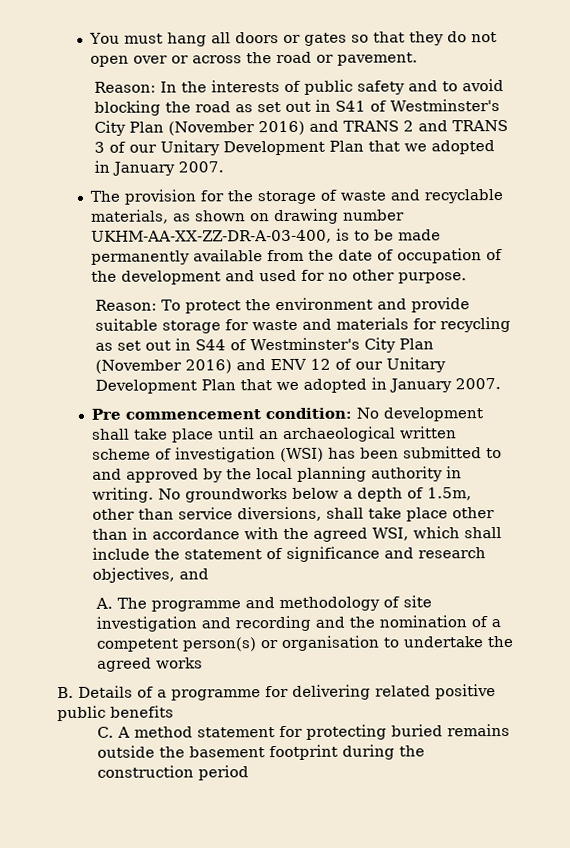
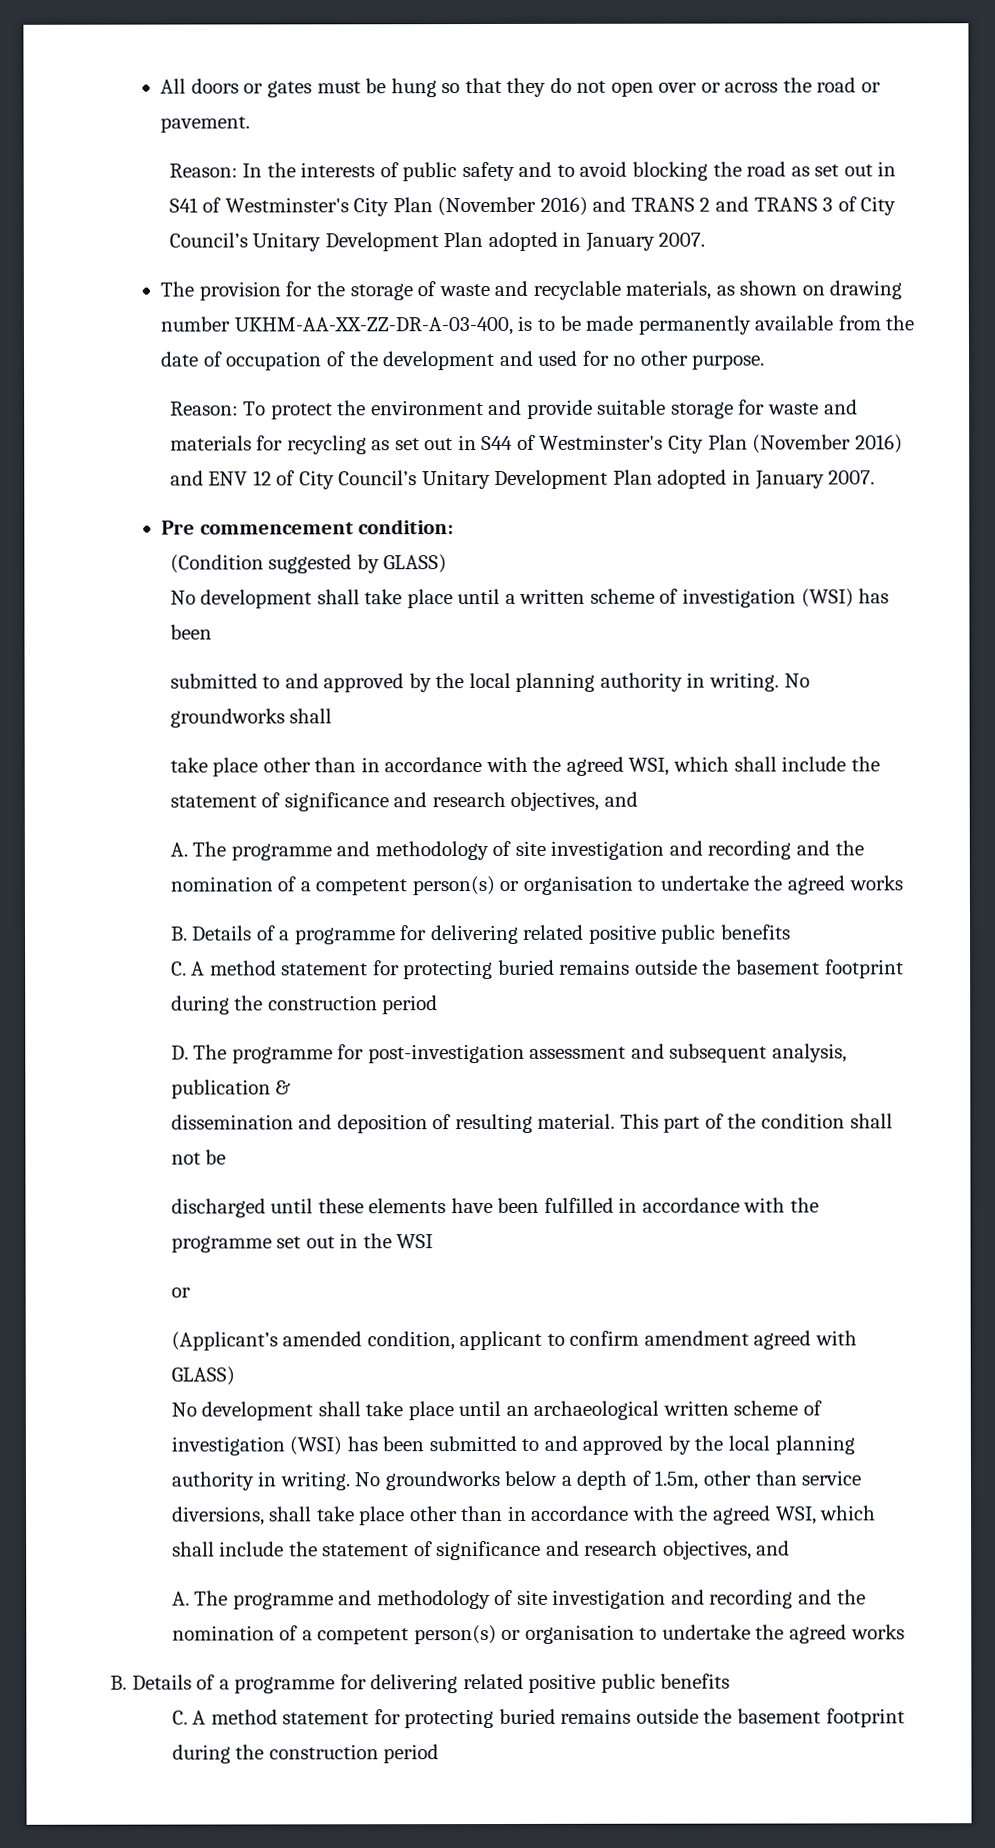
- You must hang all doors or gates so that they do not open over or across the road or pavement.
+ All doors or gates must be hung so that they do not open over or across the road or pavement.
- Reason: In the interests of public safety and to avoid blocking the road as set out in S41 of Westminster's City Plan (November 2016) and TRANS 2 and TRANS 3 of our Unitary Development Plan that we adopted in January 2007.
+ Reason: In the interests of public safety and to avoid blocking the road as set out in S41 of Westminster's City Plan (November 2016) and TRANS 2 and TRANS 3 of City Council’s Unitary Development Plan adopted in January 2007.
- Reason: To protect the environment and provide suitable storage for waste and materials for recycling as set out in S44 of Westminster's City Plan (November 2016) and ENV 12 of our Unitary Development Plan that we adopted in January 2007.
+ Reason: To protect the environment and provide suitable storage for waste and materials for recycling as set out in S44 of Westminster's City Plan (November 2016) and ENV 12 of City Council’s Unitary Development Plan adopted in January 2007.
- Pre commencement condition: No development shall take place until an archaeological written scheme of investigation (WSI) has been submitted to and approved by the local planning authority in writing.
+ Pre commencement condition:
+ (Condition suggested by GLASS)
+ No development shall take place until a written scheme of investigation (WSI) has been
+ submitted to and approved by the local planning authority in writing. No groundworks shall
+ take place other than in accordance with the agreed WSI, which shall include the statement of significance and research objectives, and
+ A. The programme and methodology of site investigation and recording and the nomination of a competent person(s) or organisation to undertake the agreed works
+ B. Details of a programme for delivering related positive public benefits
+ C. A method statement for protecting buried remains outside the basement footprint during the construction period
+ D. The programme for post-investigation assessment and subsequent analysis, publication &
+ dissemination and deposition of resulting material. This part of the condition shall not be
+ discharged until these elements have been fulfilled in accordance with the programme set out in the WSI
+ or
+ (Applicant’s amended condition, applicant to confirm amendment agreed with GLASS)
+ No development shall take place until an archaeological written scheme of investigation (WSI) has been submitted to and approved by the local planning authority in writing.

